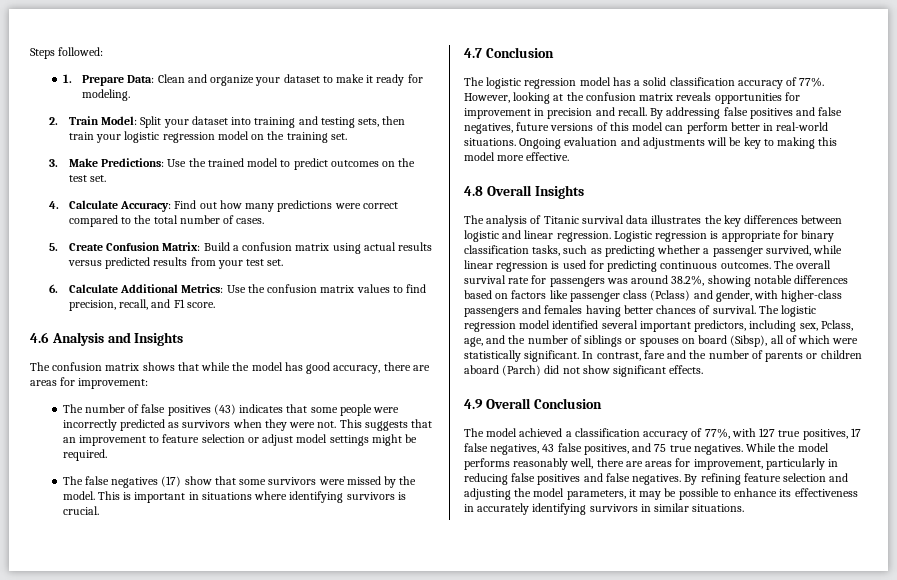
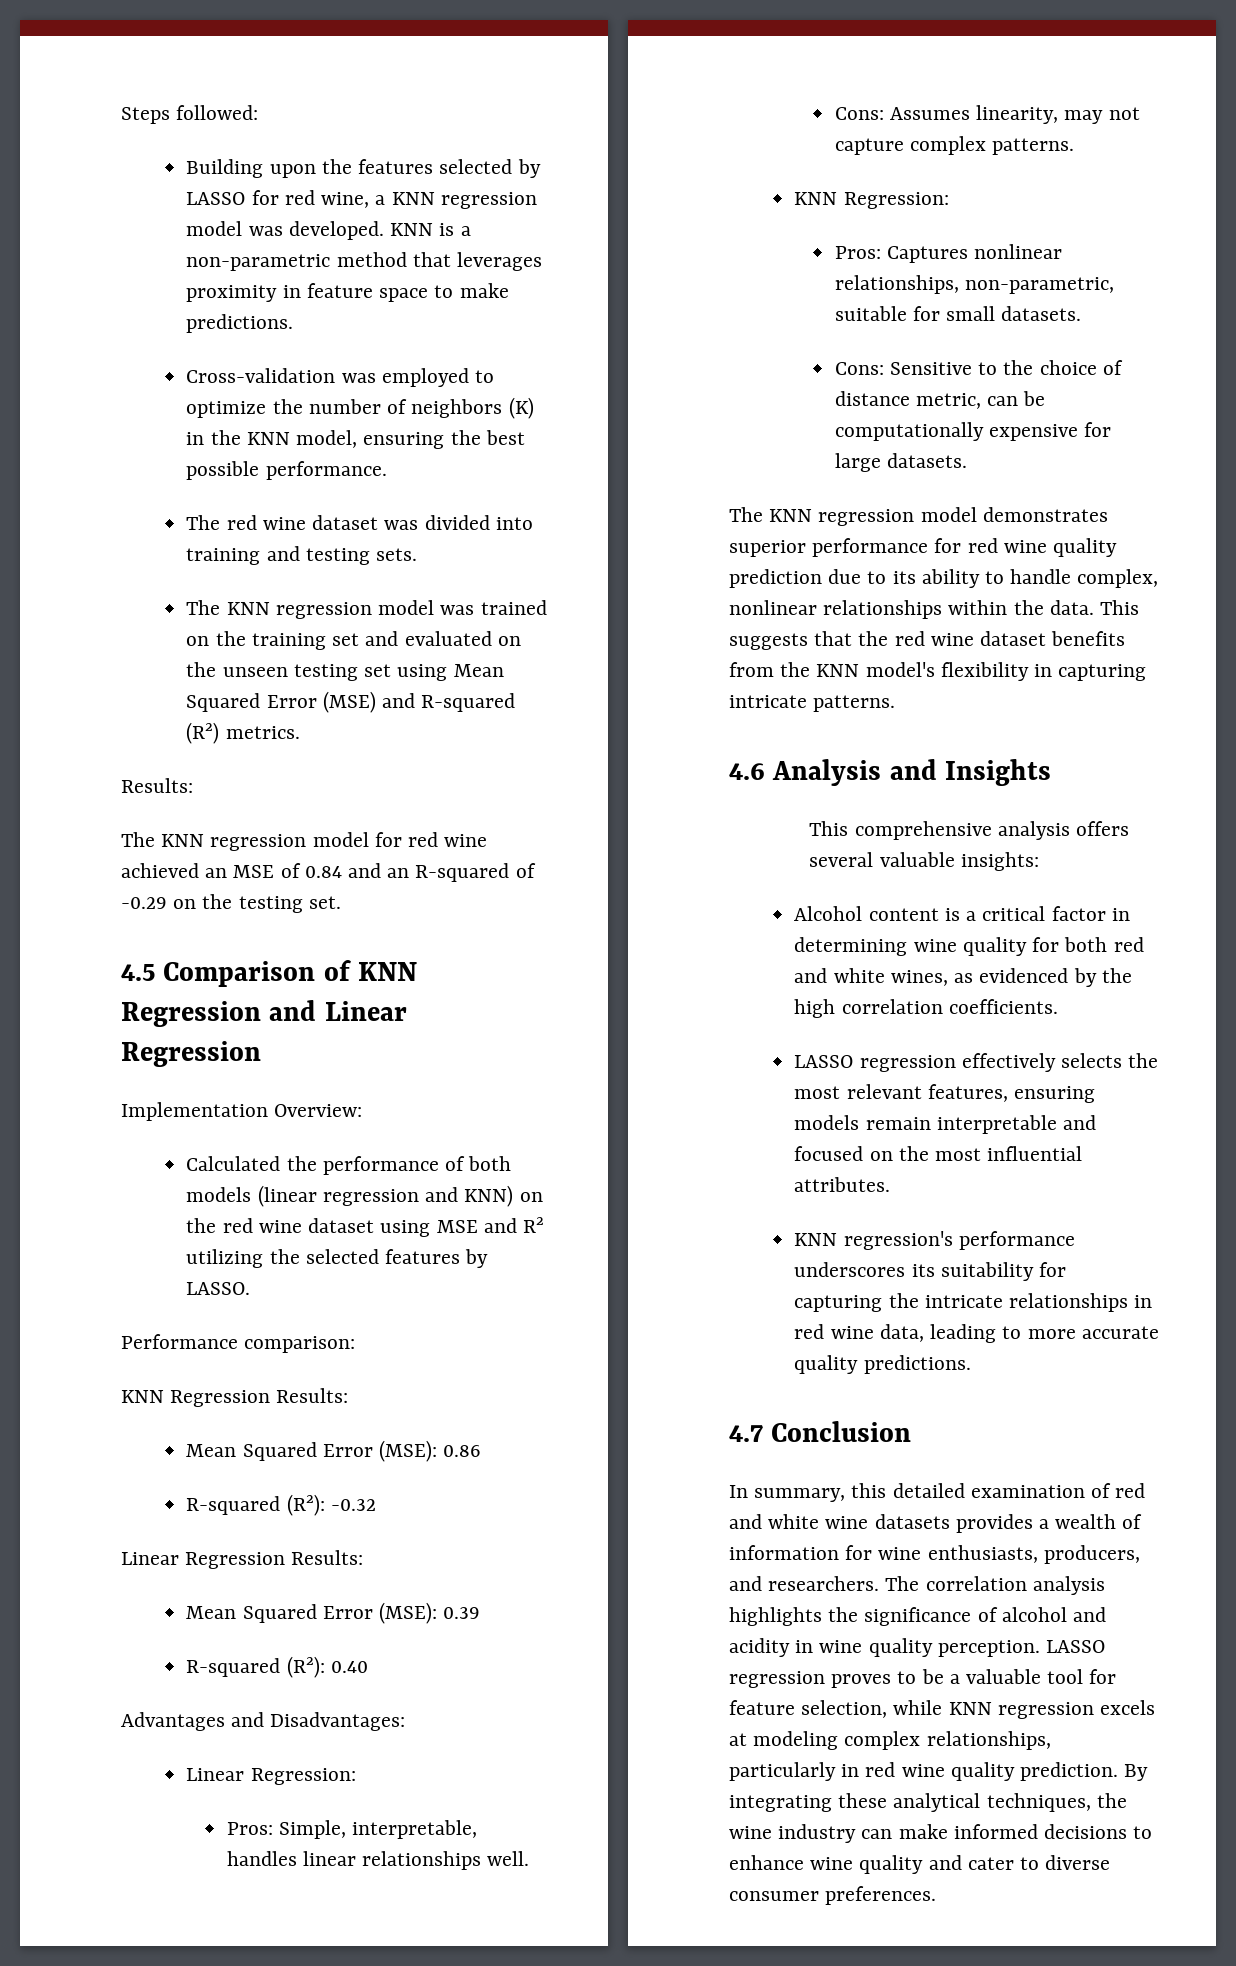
- 1. Prepare Data: Clean and organize your dataset to make it ready for modeling.
- 2. Train Model: Split your dataset into training and testing sets, then train your logistic regression model on the training set.
- 3. Make Predictions: Use the trained model to predict outcomes on the test set.
- 4. Calculate Accuracy: Find out how many predictions were correct compared to the total number of cases.
- 5. Create Confusion Matrix: Build a confusion matrix using actual results versus predicted results from your test set.
- 6. Calculate Additional Metrics: Use the confusion matrix values to find precision, recall, and F1 score.
+ Building upon the features selected by LASSO for red wine, a KNN regression model was developed. KNN is a non-parametric method that leverages proximity in feature space to make predictions.
+ Cross-validation was employed to optimize the number of neighbors (K) in the KNN model, ensuring the best possible performance.
+ The red wine dataset was divided into training and testing sets.
+ The KNN regression model was trained on the training set and evaluated on the unseen testing set using Mean Squared Error (MSE) and R-squared (R²) metrics.
+ Results:
+ The KNN regression model for red wine achieved an MSE of 0.84 and an R-squared of -0.29 on the testing set.
+ 4.5 Comparison of KNN Regression and Linear Regression
+ Implementation Overview:
+ Calculated the performance of both models (linear regression and KNN) on the red wine dataset using MSE and R² utilizing the selected features by LASSO.
+ Performance comparison:
+ KNN Regression Results:
+ Mean Squared Error (MSE): 0.86
+ R-squared (R²): -0.32
+ Linear Regression Results:
+ Mean Squared Error (MSE): 0.39
+ R-squared (R²): 0.40
+ Advantages and Disadvantages:
+ Linear Regression:
+ Pros: Simple, interpretable, handles linear relationships well.
+ Cons: Assumes linearity, may not capture complex patterns.
+ KNN Regression:
+ Pros: Captures nonlinear relationships, non-parametric, suitable for small datasets.
+ Cons: Sensitive to the choice of distance metric, can be computationally expensive for large datasets.
+ The KNN regression model demonstrates superior performance for red wine quality prediction due to its ability to handle complex, nonlinear relationships within the data. This suggests that the red wine dataset benefits from the KNN model's flexibility in capturing intricate patterns.
  4.6 Analysis and Insights
- The confusion matrix shows that while the model has good accuracy, there are areas for improvement:
- The number of false positives (43) indicates that some people were incorrectly predicted as survivors when they were not. This suggests that an improvement to feature selection or adjust model settings might be required.
- The false negatives (17) show that some survivors were missed by the model. This is important in situations where identifying survivors is crucial.
+ This comprehensive analysis offers several valuable insights:
+ Alcohol content is a critical factor in determining wine quality for both red and white wines, as evidenced by the high correlation coefficients.
+ LASSO regression effectively selects the most relevant features, ensuring models remain interpretable and focused on the most influential attributes.
+ KNN regression's performance underscores its suitability for capturing the intricate relationships in red wine data, leading to more accurate quality predictions.
  4.7 Conclusion
- The logistic regression model has a solid classification accuracy of 77%. However, looking at the confusion matrix reveals opportunities for improvement in precision and recall. By addressing false positives and false negatives, future versions of this model can perform better in real-world situations. Ongoing evaluation and adjustments will be key to making this model more effective.
- 4.8 Overall Insights
- The analysis of Titanic survival data illustrates the key differences between logistic and linear regression. Logistic regression is appropriate for binary classification tasks, such as predicting whether a passenger survived, while linear regression is used for predicting continuous outcomes. The overall survival rate for passengers was around 38.2%, showing notable differences based on factors like passenger class (Pclass) and gender, with higher-class passengers and females having better chances of survival. The logistic regression model identified several important predictors, including sex, Pclass, age, and the number of siblings or spouses on board (Sibsp), all of which were statistically significant. In contrast, fare and the number of parents or children aboard (Parch) did not show significant effects.
- 4.9 Overall Conclusion
- The model achieved a classification accuracy of 77%, with 127 true positives, 17 false negatives, 43 false positives, and 75 true negatives. While the model performs reasonably well, there are areas for improvement, particularly in reducing false positives and false negatives. By refining feature selection and adjusting the model parameters, it may be possible to enhance its effectiveness in accurately identifying survivors in similar situations.
+ In summary, this detailed examination of red and white wine datasets provides a wealth of information for wine enthusiasts, producers, and researchers. The correlation analysis highlights the significance of alcohol and acidity in wine quality perception. LASSO regression proves to be a valuable tool for feature selection, while KNN regression excels at modeling complex relationships, particularly in red wine quality prediction. By integrating these analytical techniques, the wine industry can make informed decisions to enhance wine quality and cater to diverse consumer preferences.

